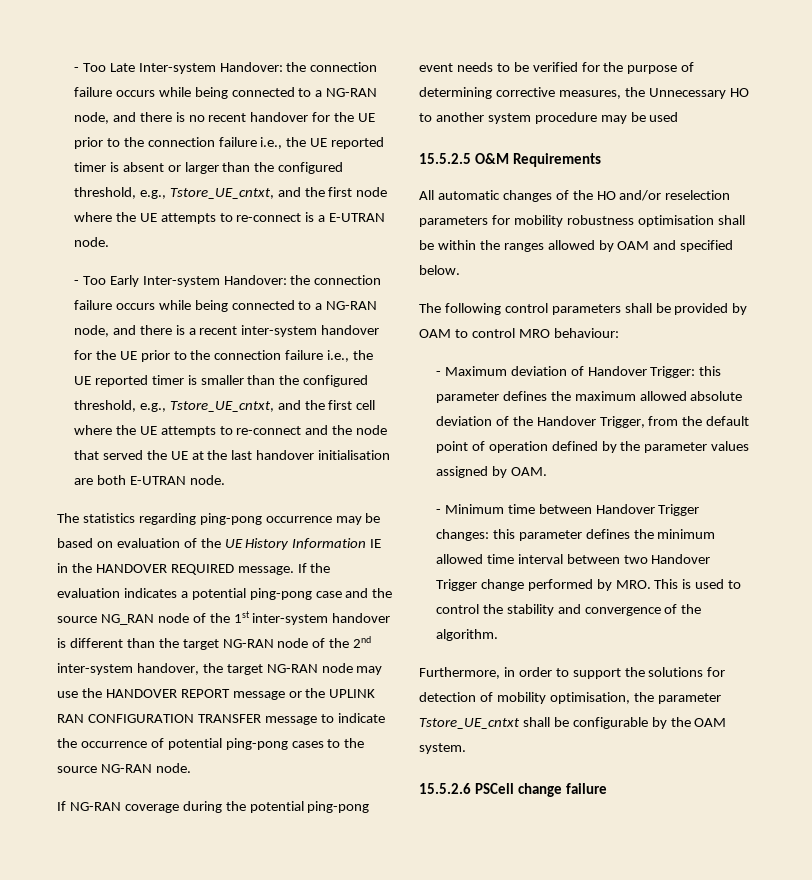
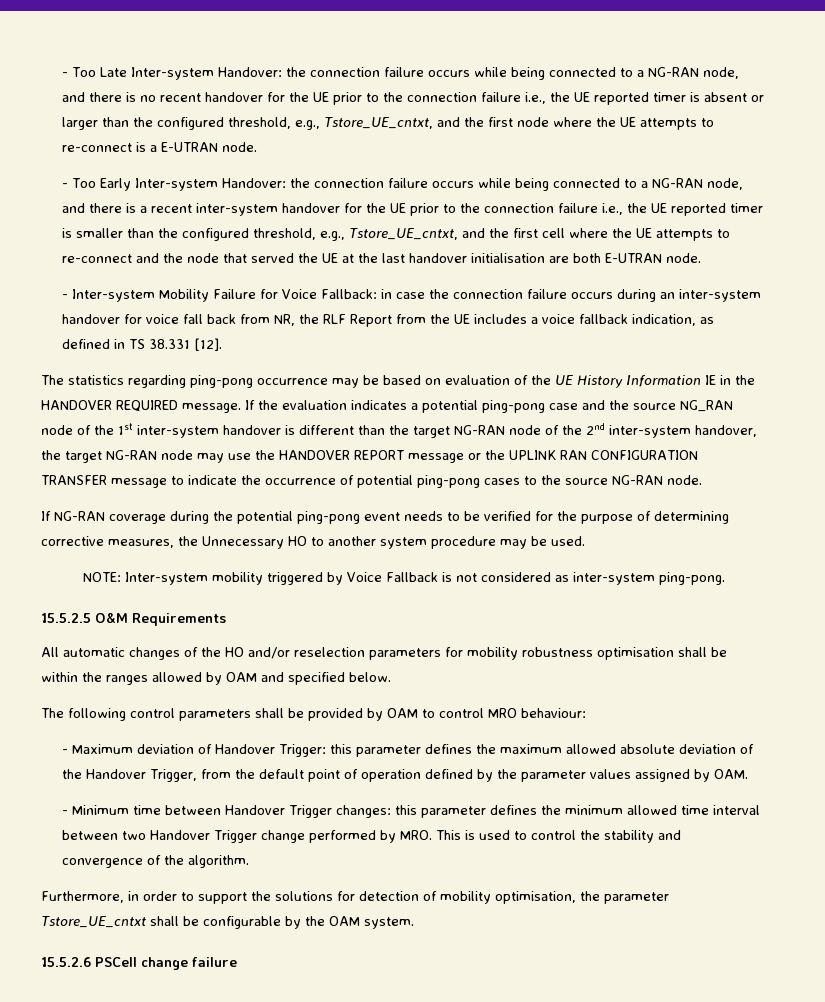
+ - Inter-system Mobility Failure for Voice Fallback: in case the connection failure occurs during an inter-system handover for voice fall back from NR, the RLF Report from the UE includes a voice fallback indication, as defined in TS 38.331 [12].
- If NG-RAN coverage during the potential ping-pong event needs to be verified for the purpose of determining corrective measures, the Unnecessary HO to another system procedure may be used
+ If NG-RAN coverage during the potential ping-pong event needs to be verified for the purpose of determining corrective measures, the Unnecessary HO to another system procedure may be used.
+ NOTE: Inter-system mobility triggered by Voice Fallback is not considered as inter-system ping-pong.

